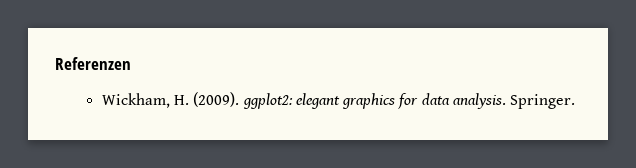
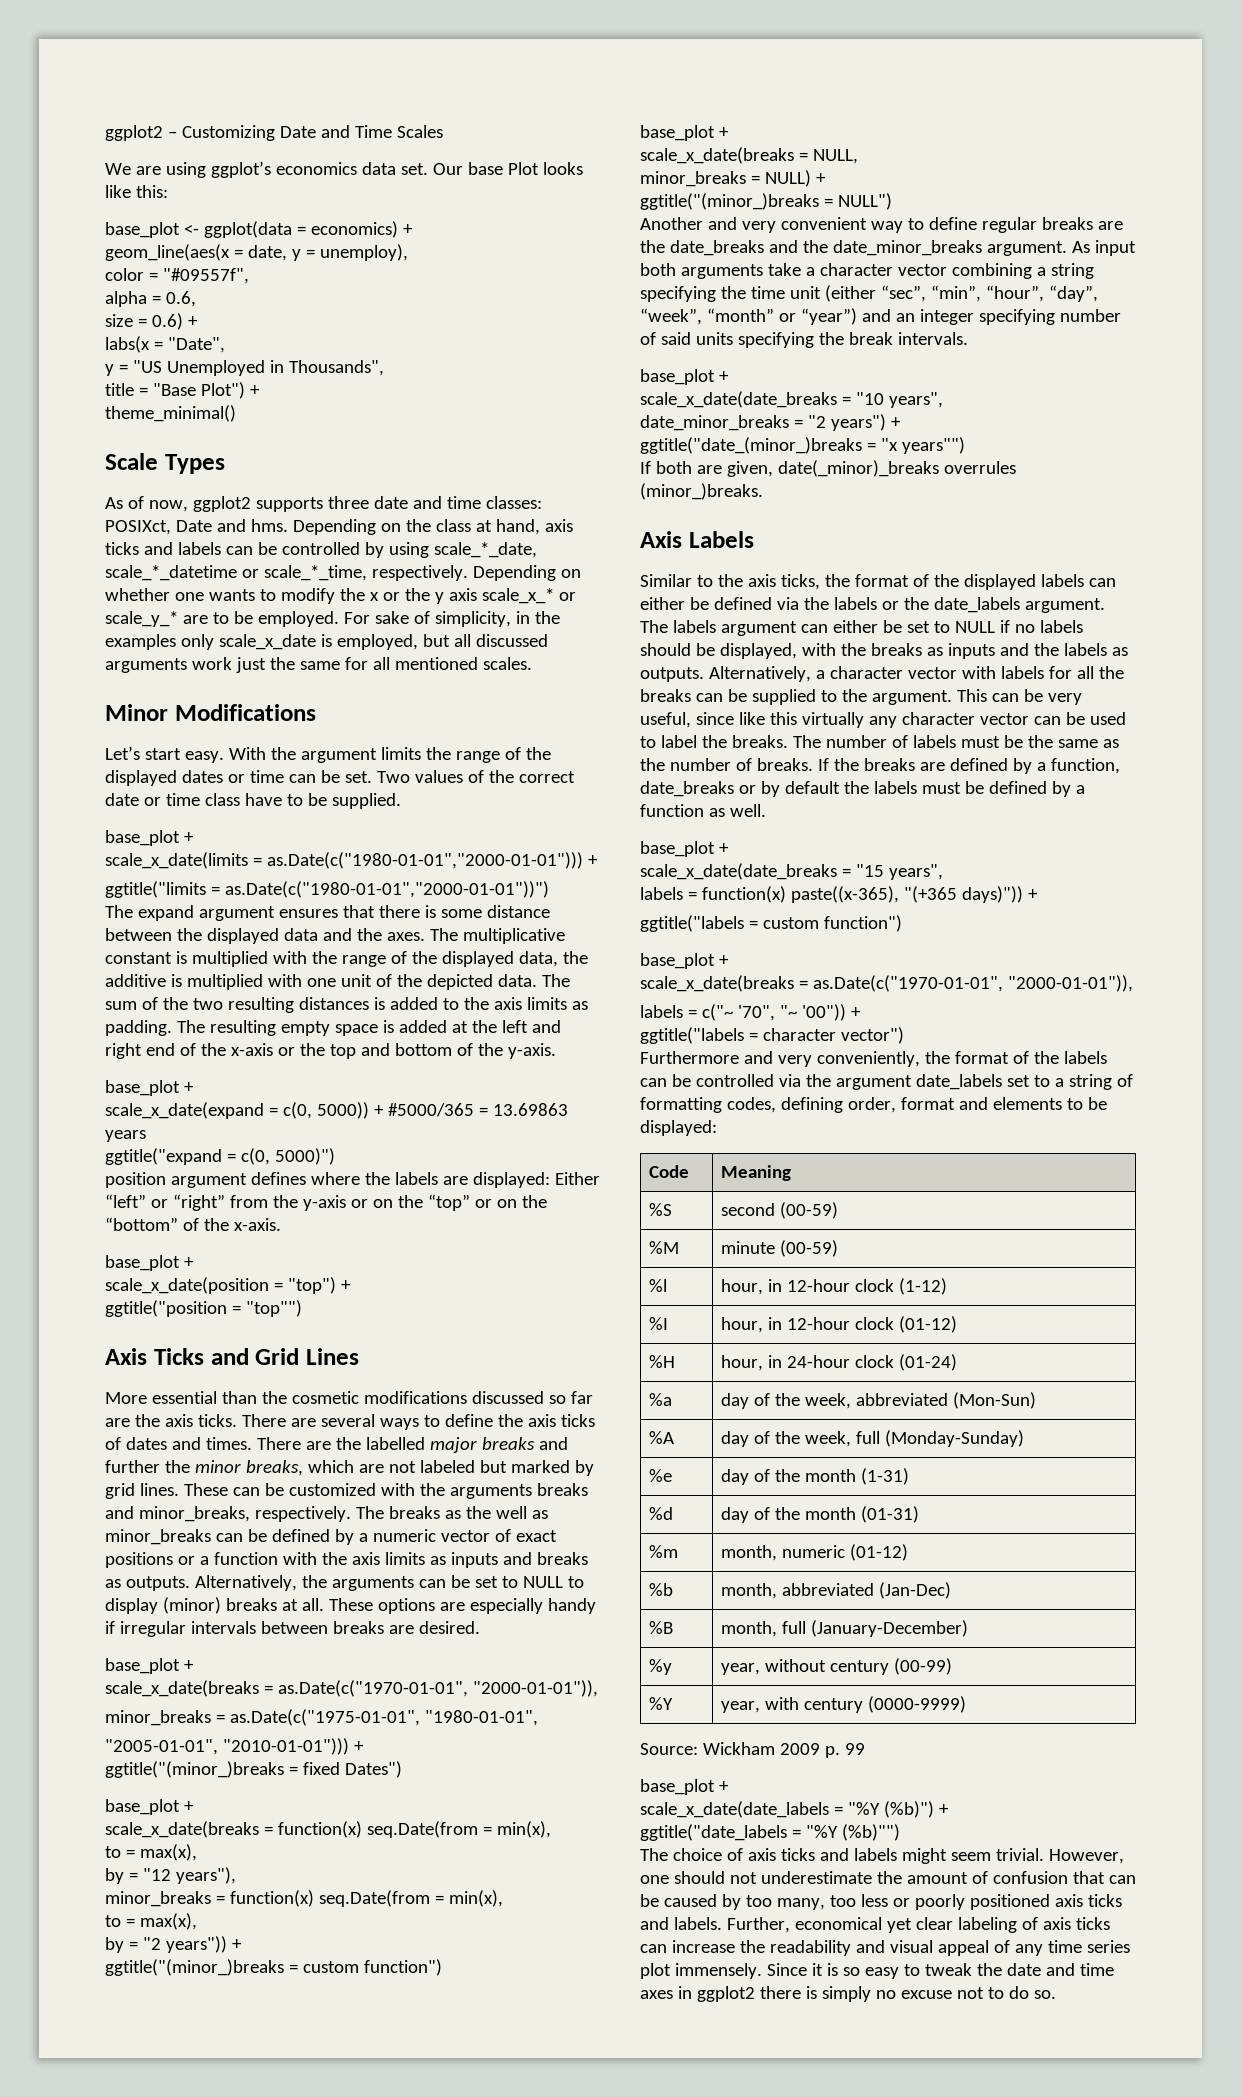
- Referenzen
- Wickham, H. (2009). ggplot2: elegant graphics for data analysis. Springer.
+ ggplot2 – Customizing Date and Time Scales
+ We are using ggplot’s economics data set. Our base Plot looks like this:
+ base_plot <- ggplot(data = economics) +
+ geom_line(aes(x = date, y = unemploy),
+ color = "#09557f",
+ alpha = 0.6,
+ size = 0.6) +
+ labs(x = "Date",
+ y = "US Unemployed in Thousands",
+ title = "Base Plot") +
+ theme_minimal()
+ Scale Types
+ As of now, ggplot2 supports three date and time classes: POSIXct, Date and hms. Depending on the class at hand, axis ticks and labels can be controlled by using scale_*_date, scale_*_datetime or scale_*_time, respectively. Depending on whether one wants to modify the x or the y axis scale_x_* or scale_y_* are to be employed. For sake of simplicity, in the examples only scale_x_date is employed, but all discussed arguments work just the same for all mentioned scales.
+ Minor Modifications
+ Let’s start easy. With the argument limits the range of the displayed dates or time can be set. Two values of the correct date or time class have to be supplied.
+ base_plot +
+ scale_x_date(limits = as.Date(c("1980-01-01","2000-01-01"))) +
+ ggtitle("limits = as.Date(c("1980-01-01","2000-01-01"))")
+ The expand argument ensures that there is some distance between the displayed data and the axes. The multiplicative constant is multiplied with the range of the displayed data, the additive is multiplied with one unit of the depicted data. The sum of the two resulting distances is added to the axis limits as padding. The resulting empty space is added at the left and right end of the x-axis or the top and bottom of the y-axis.
+ base_plot +
+ scale_x_date(expand = c(0, 5000)) + #5000/365 = 13.69863 years
+ ggtitle("expand = c(0, 5000)")
+ position argument defines where the labels are displayed: Either “left” or “right” from the y-axis or on the “top” or on the “bottom” of the x-axis.
+ base_plot +
+ scale_x_date(position = "top") +
+ ggtitle("position = "top"")
+ Axis Ticks and Grid Lines
+ More essential than the cosmetic modifications discussed so far are the axis ticks. There are several ways to define the axis ticks of dates and times. There are the labelled major breaks and further the minor breaks, which are not labeled but marked by grid lines. These can be customized with the arguments breaks and minor_breaks, respectively. The breaks as the well as minor_breaks can be defined by a numeric vector of exact positions or a function with the axis limits as inputs and breaks as outputs. Alternatively, the arguments can be set to NULL to display (minor) breaks at all. These options are especially handy if irregular intervals between breaks are desired.
+ base_plot +
+ scale_x_date(breaks = as.Date(c("1970-01-01", "2000-01-01")),
+ minor_breaks = as.Date(c("1975-01-01", "1980-01-01",
+ "2005-01-01", "2010-01-01"))) +
+ ggtitle("(minor_)breaks = fixed Dates")
+ base_plot +
+ scale_x_date(breaks = function(x) seq.Date(from = min(x),
+ to = max(x),
+ by = "12 years"),
+ minor_breaks = function(x) seq.Date(from = min(x),
+ to = max(x),
+ by = "2 years")) +
+ ggtitle("(minor_)breaks = custom function")
+ base_plot +
+ scale_x_date(breaks = NULL,
+ minor_breaks = NULL) +
+ ggtitle("(minor_)breaks = NULL")
+ Another and very convenient way to define regular breaks are the date_breaks and the date_minor_breaks argument. As input both arguments take a character vector combining a string specifying the time unit (either “sec”, “min”, “hour”, “day”, “week”, “month” or “year”) and an integer specifying number of said units specifying the break intervals.
+ base_plot +
+ scale_x_date(date_breaks = "10 years",
+ date_minor_breaks = "2 years") +
+ ggtitle("date_(minor_)breaks = "x years"")
+ If both are given, date(_minor)_breaks overrules (minor_)breaks.
+ Axis Labels
+ Similar to the axis ticks, the format of the displayed labels can either be defined via the labels or the date_labels argument. The labels argument can either be set to NULL if no labels should be displayed, with the breaks as inputs and the labels as outputs. Alternatively, a character vector with labels for all the breaks can be supplied to the argument. This can be very useful, since like this virtually any character vector can be used to label the breaks. The number of labels must be the same as the number of breaks. If the breaks are defined by a function, date_breaks or by default the labels must be defined by a function as well.
+ base_plot +
+ scale_x_date(date_breaks = "15 years",
+ labels = function(x) paste((x-365), "(+365 days)")) +
+ ggtitle("labels = custom function")
+ base_plot +
+ scale_x_date(breaks = as.Date(c("1970-01-01", "2000-01-01")),
+ labels = c("~ '70", "~ '00")) +
+ ggtitle("labels = character vector")
+ Furthermore and very conveniently, the format of the labels can be controlled via the argument date_labels set to a string of formatting codes, defining order, format and elements to be displayed:
+ Code | Meaning
+ %S | second (00-59)
+ %M | minute (00-59)
+ %l | hour, in 12-hour clock (1-12)
+ %I | hour, in 12-hour clock (01-12)
+ %H | hour, in 24-hour clock (01-24)
+ %a | day of the week, abbreviated (Mon-Sun)
+ %A | day of the week, full (Monday-Sunday)
+ %e | day of the month (1-31)
+ %d | day of the month (01-31)
+ %m | month, numeric (01-12)
+ %b | month, abbreviated (Jan-Dec)
+ %B | month, full (January-December)
+ %y | year, without century (00-99)
+ %Y | year, with century (0000-9999)
+ Source: Wickham 2009 p. 99
+ base_plot +
+ scale_x_date(date_labels = "%Y (%b)") +
+ ggtitle("date_labels = "%Y (%b)"")
+ The choice of axis ticks and labels might seem trivial. However, one should not underestimate the amount of confusion that can be caused by too many, too less or poorly positioned axis ticks and labels. Further, economical yet clear labeling of axis ticks can increase the readability and visual appeal of any time series plot immensely. Since it is so easy to tweak the date and time axes in ggplot2 there is simply no excuse not to do so.

